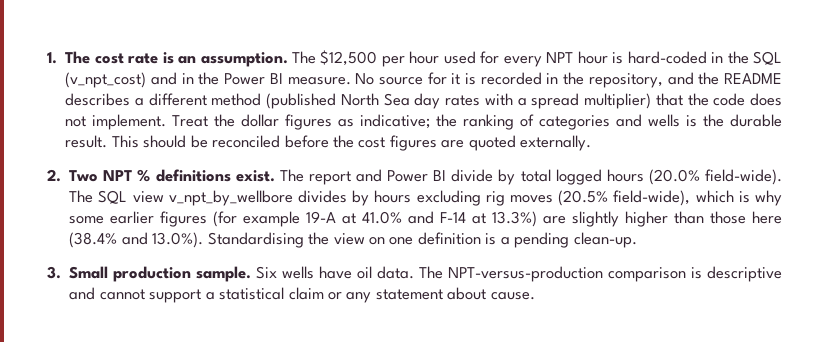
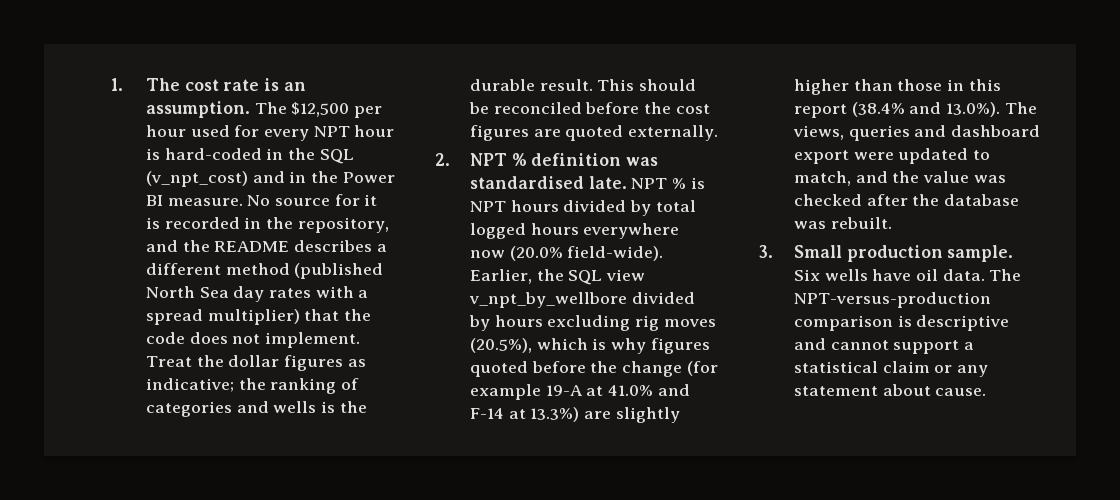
- 2. Two NPT % definitions exist. The report and Power BI divide by total logged hours (20.0% field-wide). The SQL view v_npt_by_wellbore divides by hours excluding rig moves (20.5% field-wide), which is why some earlier figures (for example 19-A at 41.0% and F-14 at 13.3%) are slightly higher than those here (38.4% and 13.0%). Standardising the view on one definition is a pending clean-up.
+ 2. NPT % definition was standardised late. NPT % is NPT hours divided by total logged hours everywhere now (20.0% field-wide). Earlier, the SQL view v_npt_by_wellbore divided by hours excluding rig moves (20.5%), which is why figures quoted before the change (for example 19-A at 41.0% and F-14 at 13.3%) are slightly higher than those in this report (38.4% and 13.0%). The views, queries and dashboard export were updated to match, and the value was checked after the database was rebuilt.

